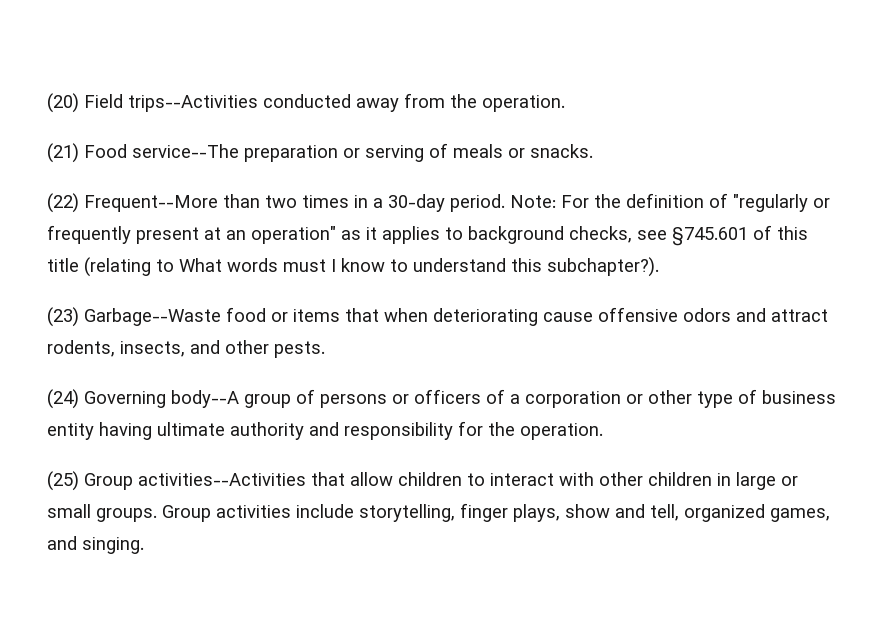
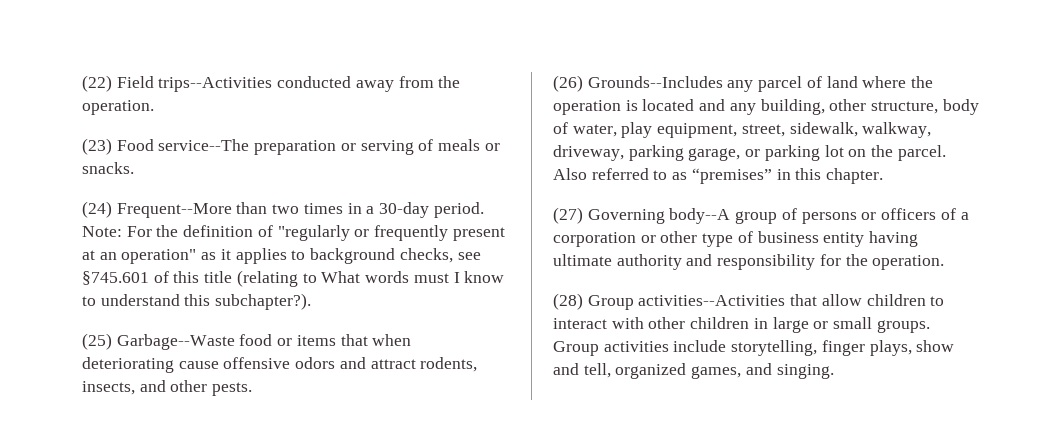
- (20) Field trips--Activities conducted away from the operation.
+ (22) Field trips--Activities conducted away from the operation.
- (21) Food service--The preparation or serving of meals or snacks.
+ (23) Food service--The preparation or serving of meals or snacks.
- (22) Frequent--More than two times in a 30-day period.
+ (24) Frequent--More than two times in a 30-day period.
- (23) Garbage--Waste food or items that when deteriorating cause offensive odors and attract rodents, insects, and other pests.
+ (25) Garbage--Waste food or items that when deteriorating cause offensive odors and attract rodents, insects, and other pests.
- (24) Governing body--A group of persons or officers of a corporation or other type of business entity having ultimate authority and responsibility for the operation.
+ (26) Grounds--Includes any parcel of land where the operation is located and any building, other structure, body of water, play equipment, street, sidewalk, walkway, driveway, parking garage, or parking lot on the parcel. Also referred to as “premises” in this chapter.
+ (27) Governing body--A group of persons or officers of a corporation or other type of business entity having ultimate authority and responsibility for the operation.
- (25) Group activities--Activities that allow children to interact with other children in large or small groups.
+ (28) Group activities--Activities that allow children to interact with other children in large or small groups.

